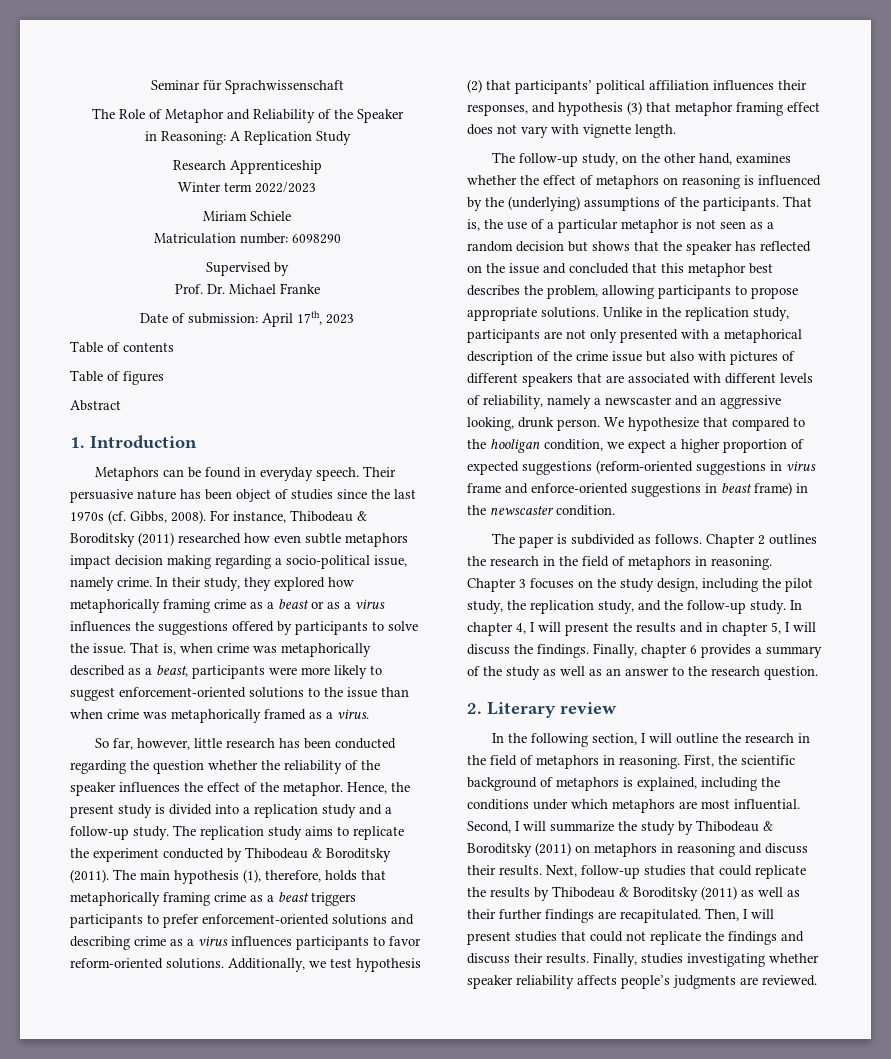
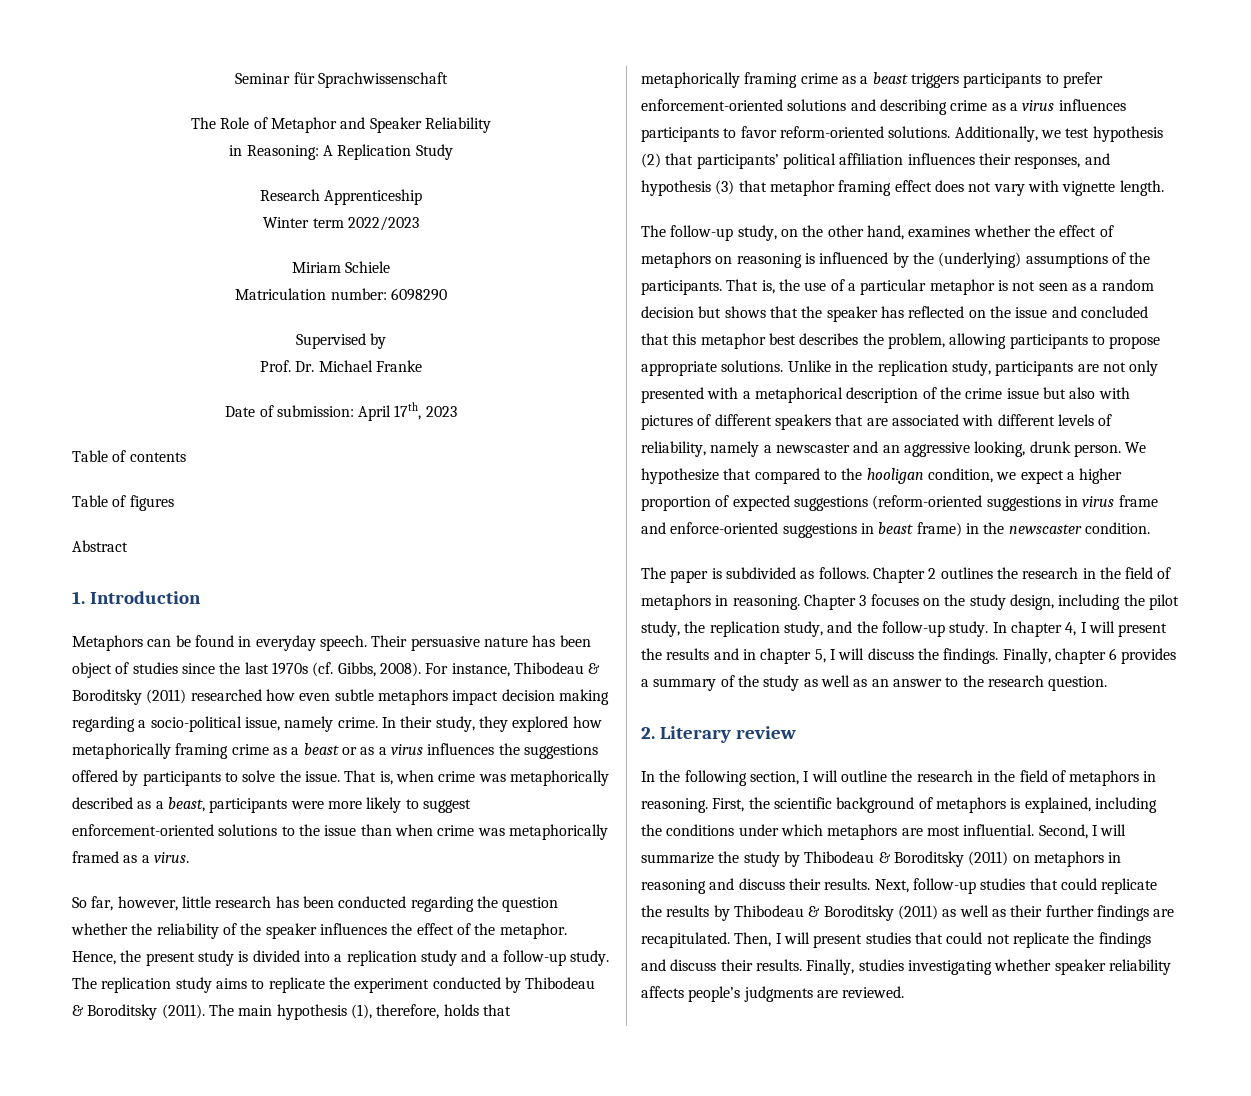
- The Role of Metaphor and Reliability of the Speaker
+ The Role of Metaphor and Speaker Reliability

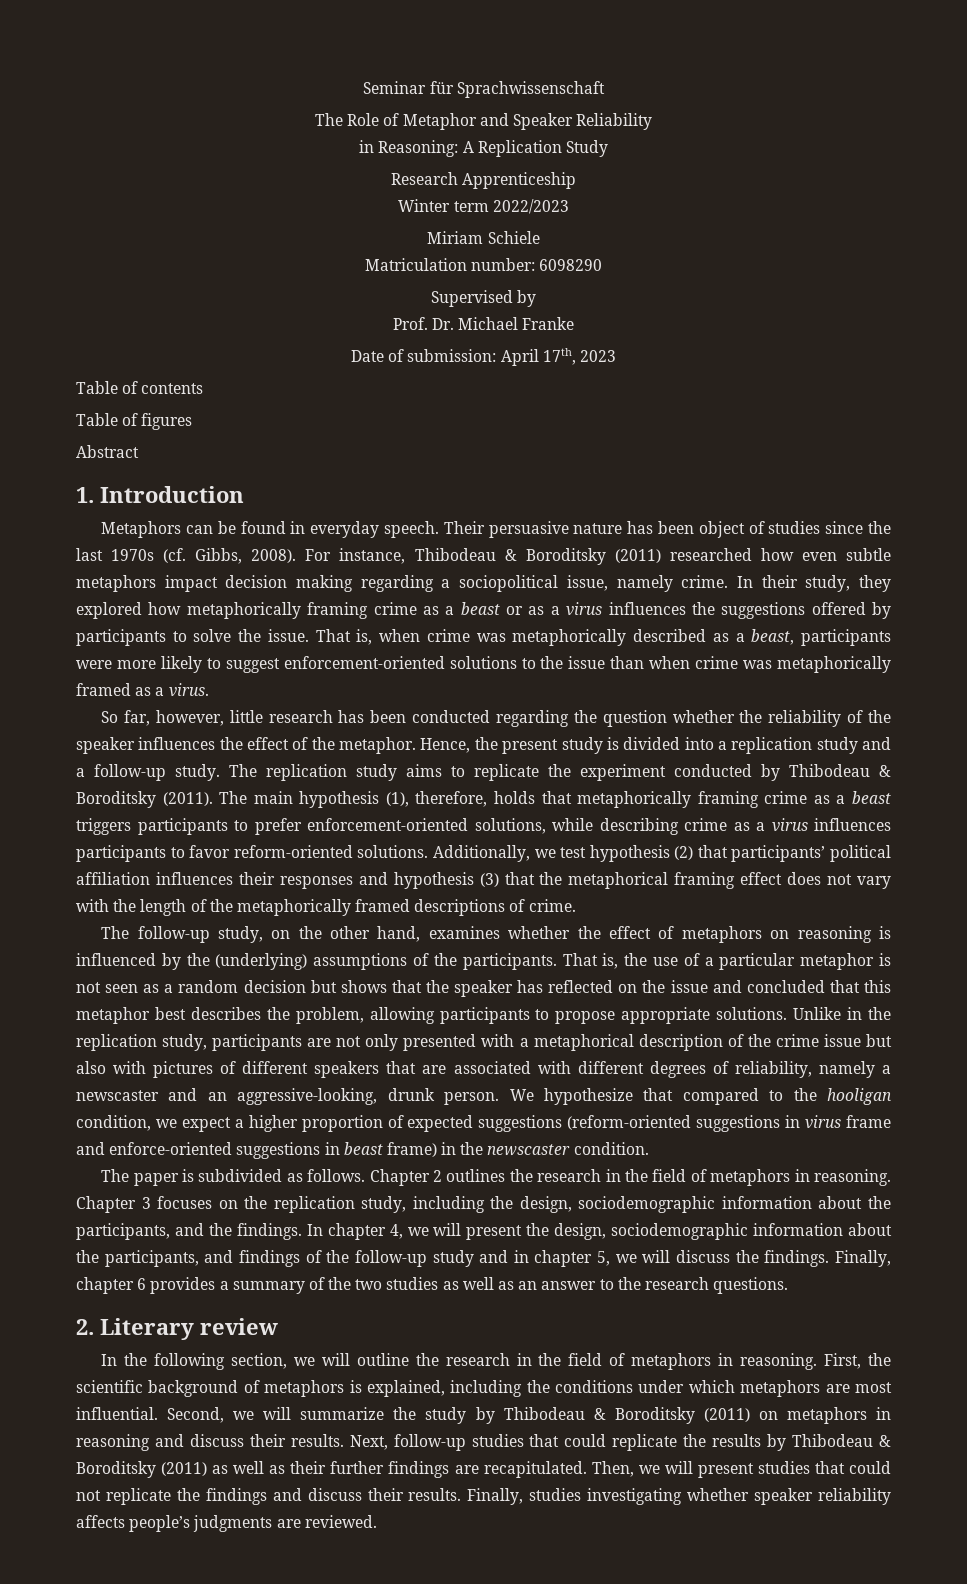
- For instance, Thibodeau & Boroditsky (2011) researched how even subtle metaphors impact decision making regarding a socio-political issue, namely crime.
+ For instance, Thibodeau & Boroditsky (2011) researched how even subtle metaphors impact decision making regarding a sociopolitical issue, namely crime.
- The main hypothesis (1), therefore, holds that metaphorically framing crime as a beast triggers participants to prefer enforcement-oriented solutions and describing crime as a virus influences participants to favor reform-oriented solutions.
+ The main hypothesis (1), therefore, holds that metaphorically framing crime as a beast triggers participants to prefer enforcement-oriented solutions, while describing crime as a virus influences participants to favor reform-oriented solutions.
- Additionally, we test hypothesis (2) that participants’ political affiliation influences their responses, and hypothesis (3) that metaphor framing effect does not vary with vignette length.
+ Additionally, we test hypothesis (2) that participants’ political affiliation influences their responses and hypothesis (3) that the metaphorical framing effect does not vary with the length of the metaphorically framed descriptions of crime.
- Unlike in the replication study, participants are not only presented with a metaphorical description of the crime issue but also with pictures of different speakers that are associated with different levels of reliability, namely a newscaster and an aggressive looking, drunk person.
+ Unlike in the replication study, participants are not only presented with a metaphorical description of the crime issue but also with pictures of different speakers that are associated with different degrees of reliability, namely a newscaster and an aggressive-looking, drunk person.
- Chapter 3 focuses on the study design, including the pilot study, the replication study, and the follow-up study.
+ Chapter 3 focuses on the replication study, including the design, sociodemographic information about the participants, and the findings.
- In chapter 4, I will present the results and in chapter 5, I will discuss the findings.
+ In chapter 4, we will present the design, sociodemographic information about the participants, and findings of the follow-up study and in chapter 5, we will discuss the findings.
- Finally, chapter 6 provides a summary of the study as well as an answer to the research question.
+ Finally, chapter 6 provides a summary of the two studies as well as an answer to the research questions.
- In the following section, I will outline the research in the field of metaphors in reasoning.
+ In the following section, we will outline the research in the field of metaphors in reasoning.
- Second, I will summarize the study by Thibodeau & Boroditsky (2011) on metaphors in reasoning and discuss their results.
+ Second, we will summarize the study by Thibodeau & Boroditsky (2011) on metaphors in reasoning and discuss their results.
- Then, I will present studies that could not replicate the findings and discuss their results.
+ Then, we will present studies that could not replicate the findings and discuss their results.

